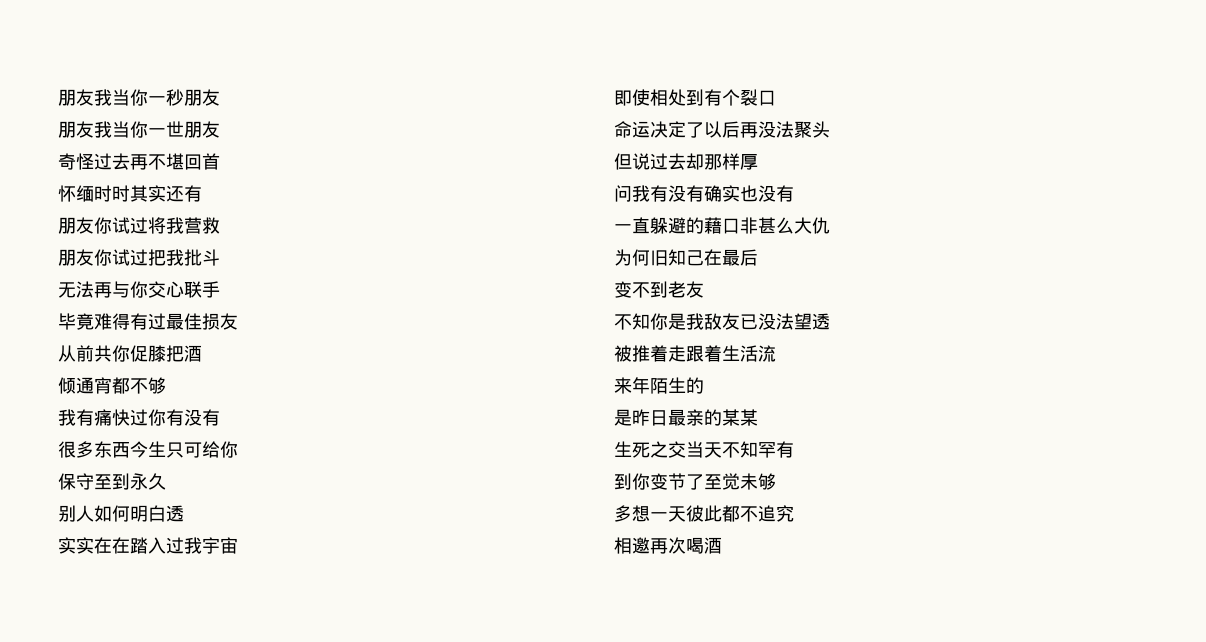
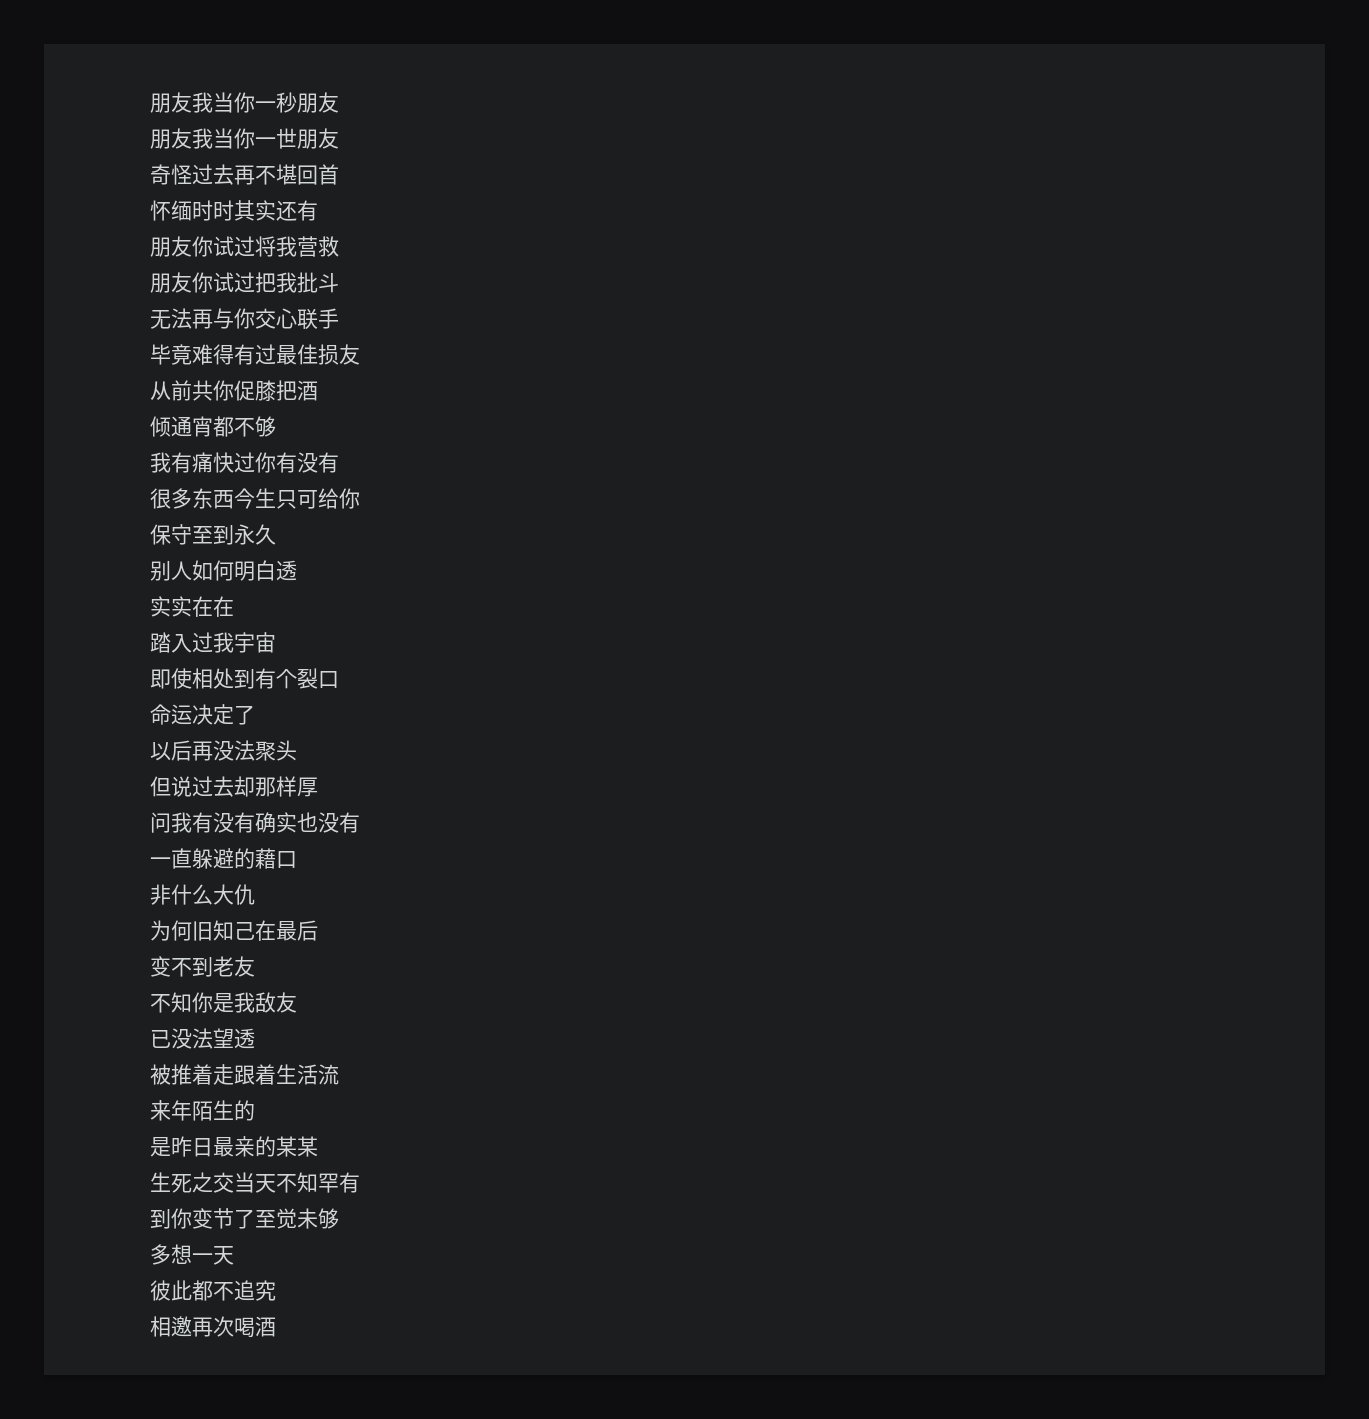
- 实实在在踏入过我宇宙
+ 实实在在
+ 踏入过我宇宙
- 命运决定了以后再没法聚头
+ 命运决定了
+ 以后再没法聚头
- 一直躲避的藉口非甚么大仇
+ 一直躲避的藉口
+ 非什么大仇
- 不知你是我敌友已没法望透
+ 不知你是我敌友
+ 已没法望透
- 多想一天彼此都不追究
+ 多想一天
+ 彼此都不追究

